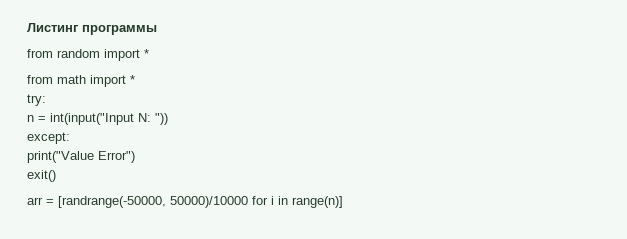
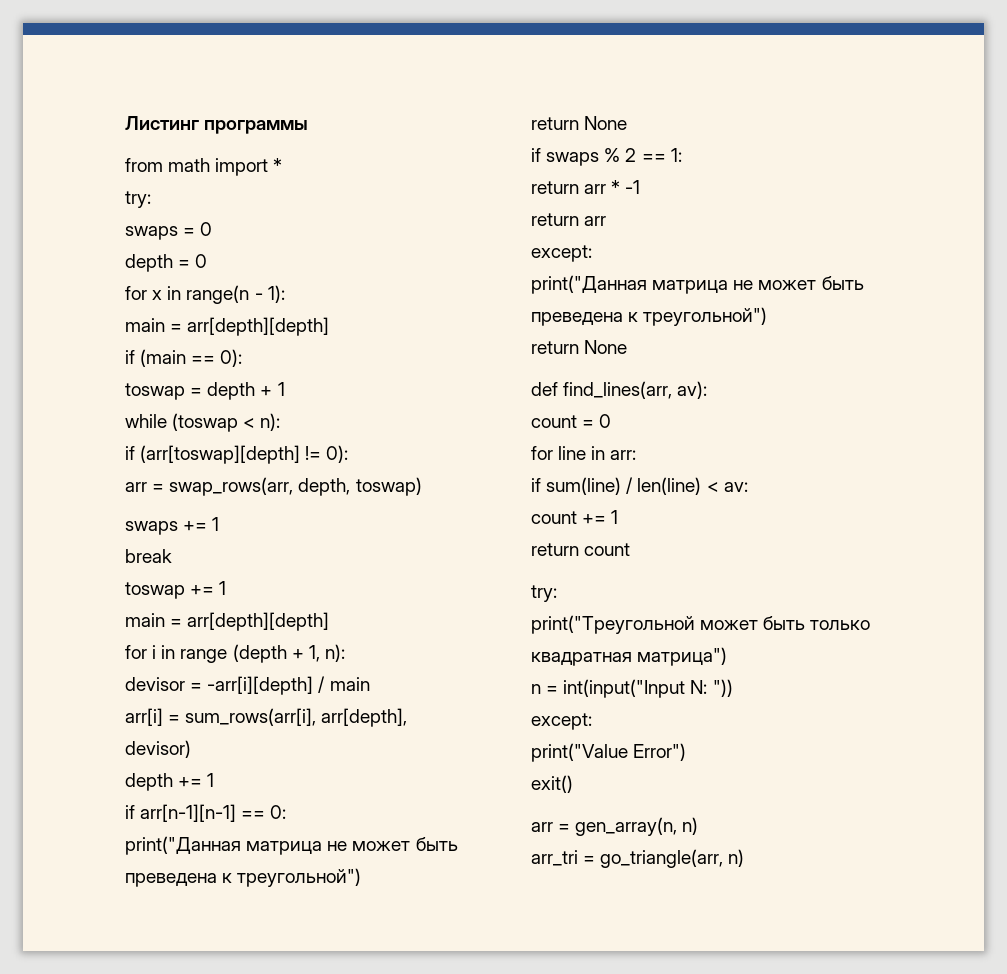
- from random import *
+ swaps = 0
+ depth = 0
+ for x in range(n - 1):
+ main = arr[depth][depth]
+ if (main == 0):
+ toswap = depth + 1
+ while (toswap < n):
+ if (arr[toswap][depth] != 0):
+ arr = swap_rows(arr, depth, toswap)
+ swaps += 1
+ break
+ toswap += 1
+ main = arr[depth][depth]
+ for i in range (depth + 1, n):
+ devisor = -arr[i][depth] / main
+ arr[i] = sum_rows(arr[i], arr[depth], devisor)
+ depth += 1
+ if arr[n-1][n-1] == 0:
+ print("Данная матрица не может быть преведена к треугольной")
+ return None
+ if swaps % 2 == 1:
+ return arr * -1
+ return arr
+ except:
+ print("Данная матрица не может быть преведена к треугольной")
+ return None
+ def find_lines(arr, av):
+ count = 0
+ for line in arr:
+ if sum(line) / len(line) < av:
+ count += 1
+ return count
+ try:
+ print("Треугольной может быть только квадратная матрица")
- arr = [randrange(-50000, 50000)/10000 for i in range(n)]
+ arr = gen_array(n, n)
+ arr_tri = go_triangle(arr, n)

